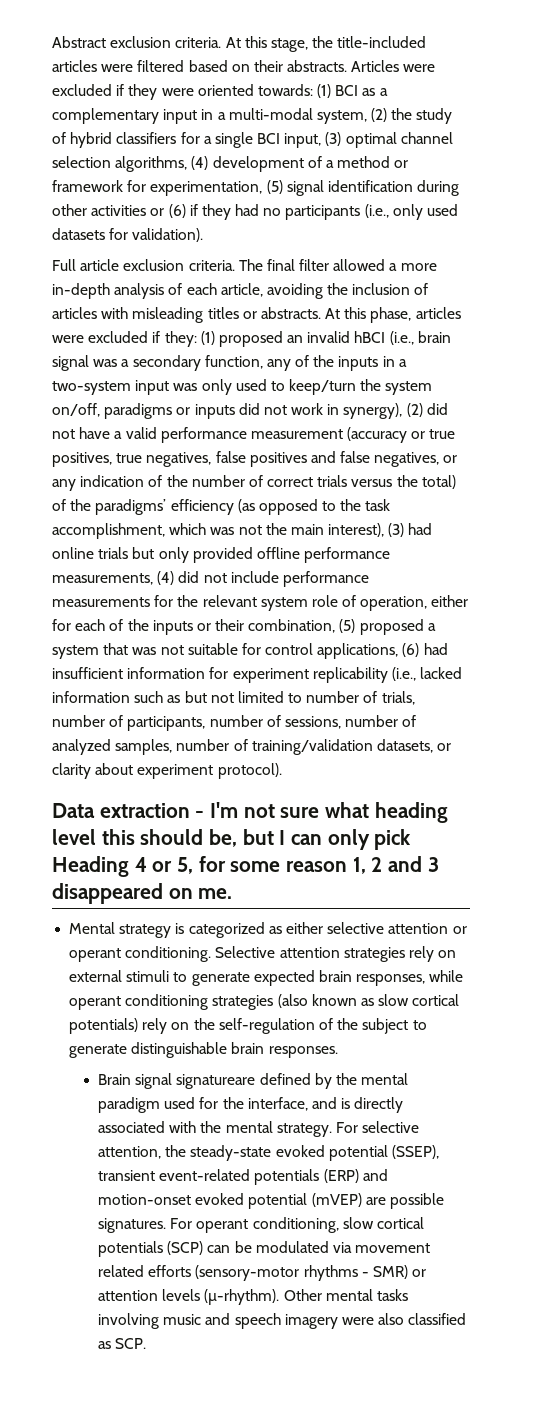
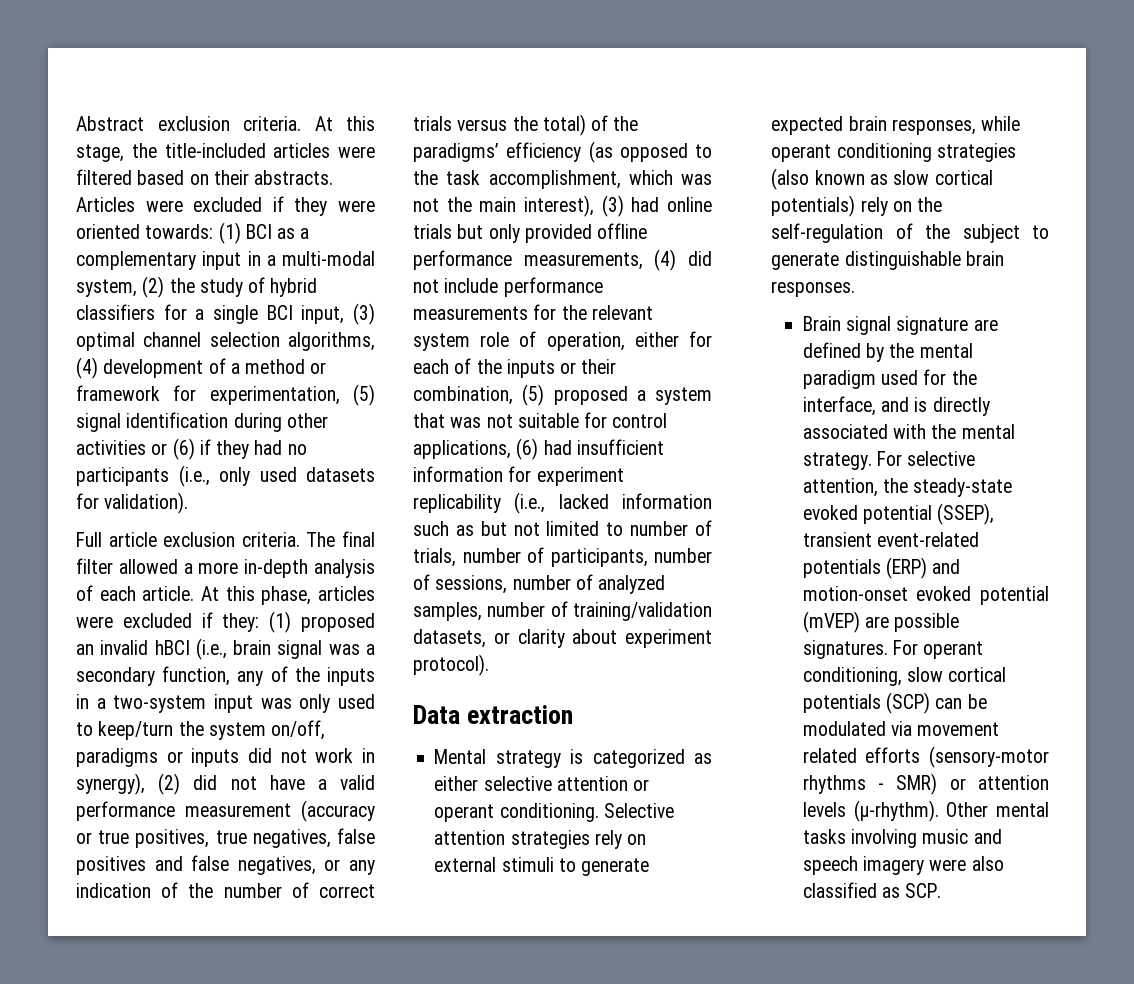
- The final filter allowed a more in-depth analysis of each article, avoiding the inclusion of articles with misleading titles or abstracts.
+ The final filter allowed a more in-depth analysis of each article.
- Data extraction - I'm not sure what heading level this should be, but I can only pick Heading 4 or 5, for some reason 1, 2 and 3 disappeared on me.
+ Data extraction
- Brain signal signatureare defined by the mental paradigm used for the interface, and is directly associated with the mental strategy.
+ Brain signal signature are defined by the mental paradigm used for the interface, and is directly associated with the mental strategy.

